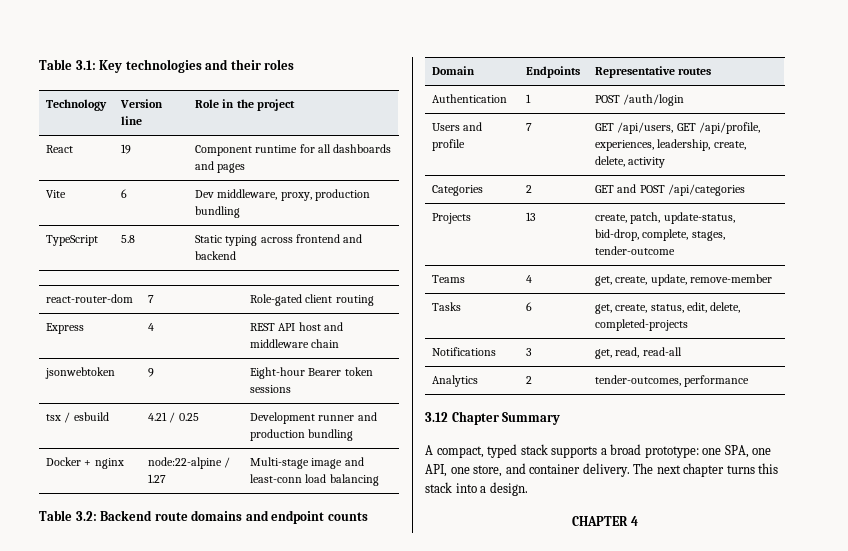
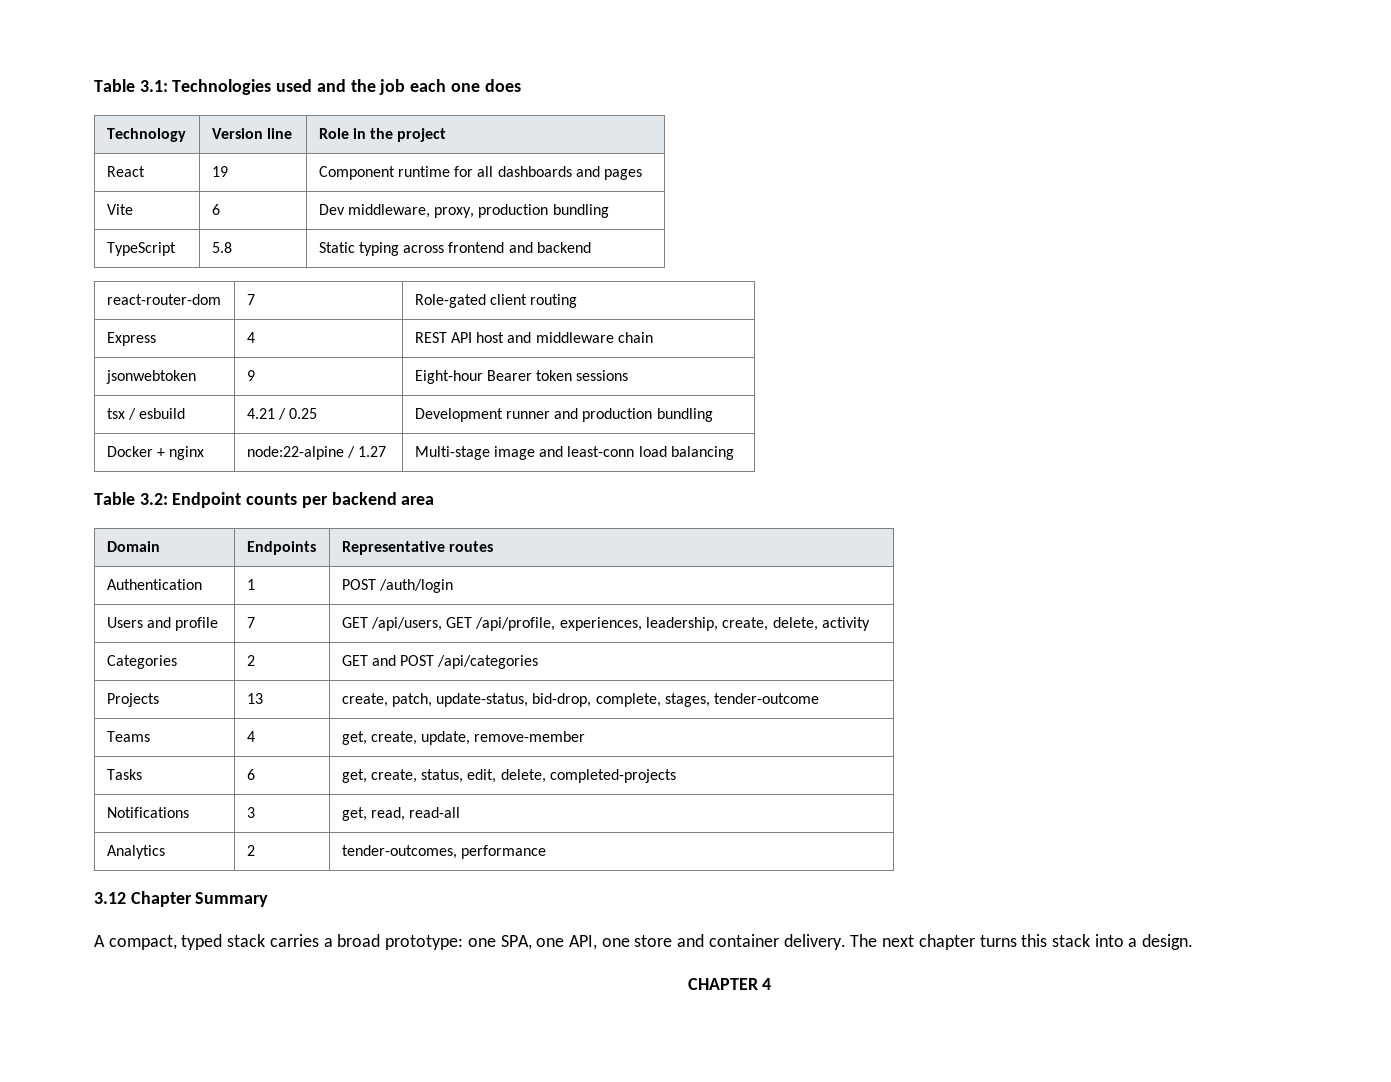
- Table 3.1: Key technologies and their roles
+ Table 3.1: Technologies used and the job each one does
- Table 3.2: Backend route domains and endpoint counts
+ Table 3.2: Endpoint counts per backend area
- A compact, typed stack supports a broad prototype: one SPA, one API, one store, and container delivery.
+ A compact, typed stack carries a broad prototype: one SPA, one API, one store and container delivery.

